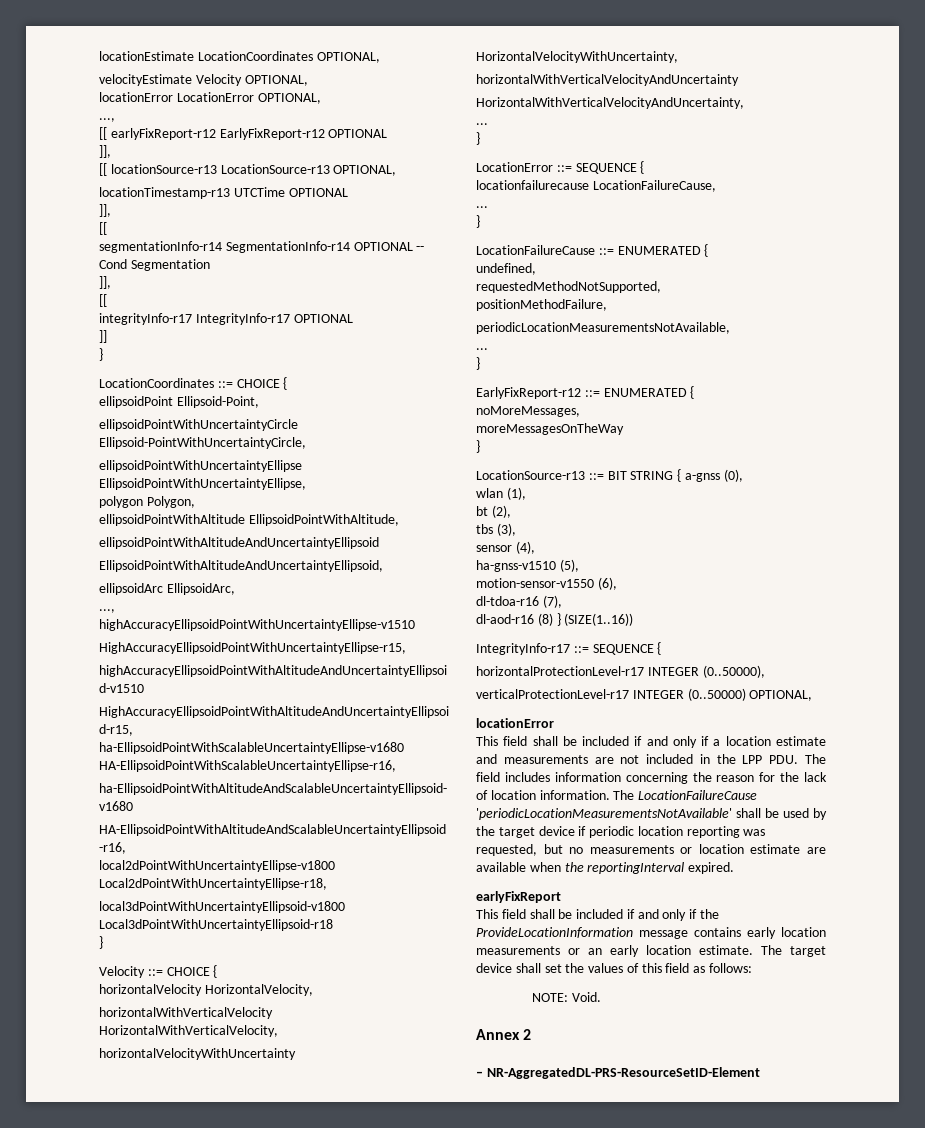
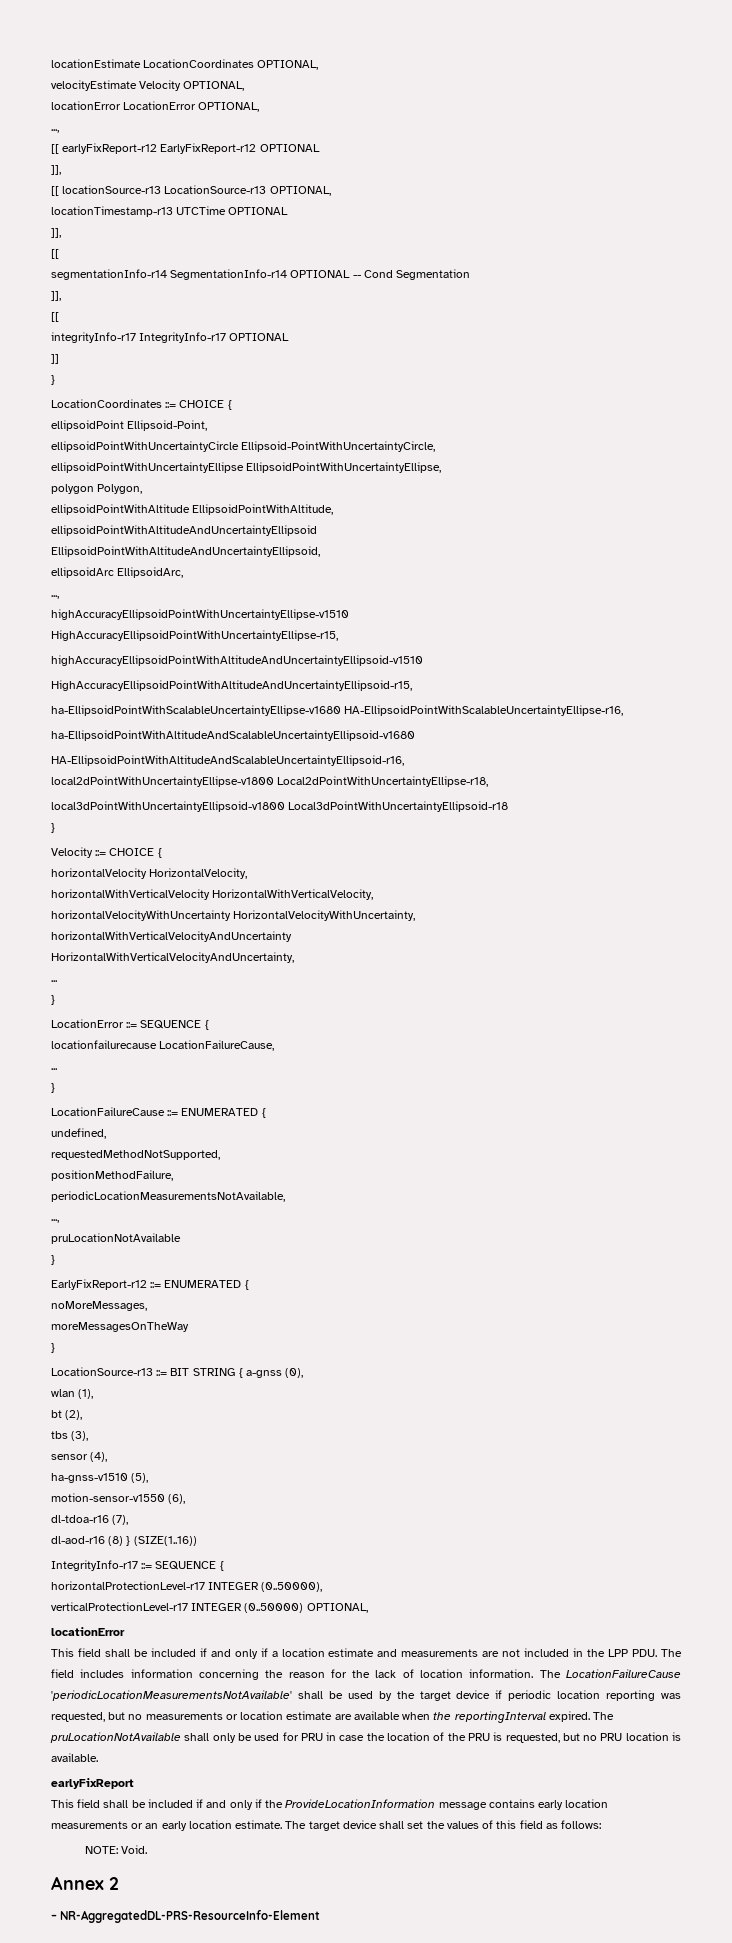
  periodicLocationMeasurementsNotAvailable,
- ...
+ ...,
+ pruLocationNotAvailable
+ The pruLocationNotAvailable shall only be used for PRU in case the location of the PRU is requested, but no PRU location is available.
- – NR-AggregatedDL-PRS-ResourceSetID-Element
+ – NR-AggregatedDL-PRS-ResourceInfo-Element

